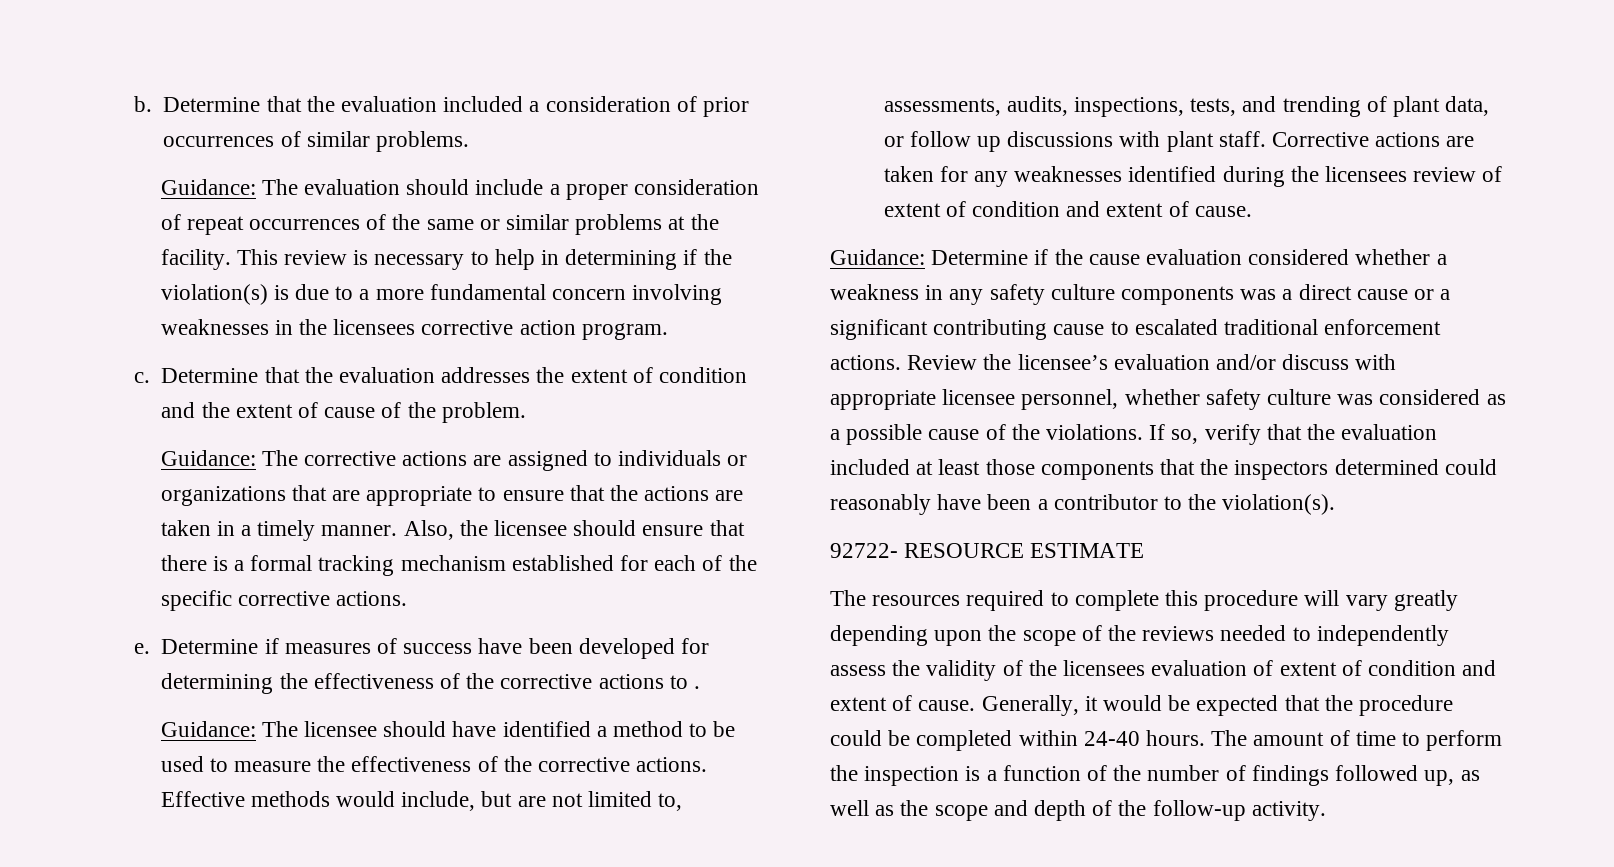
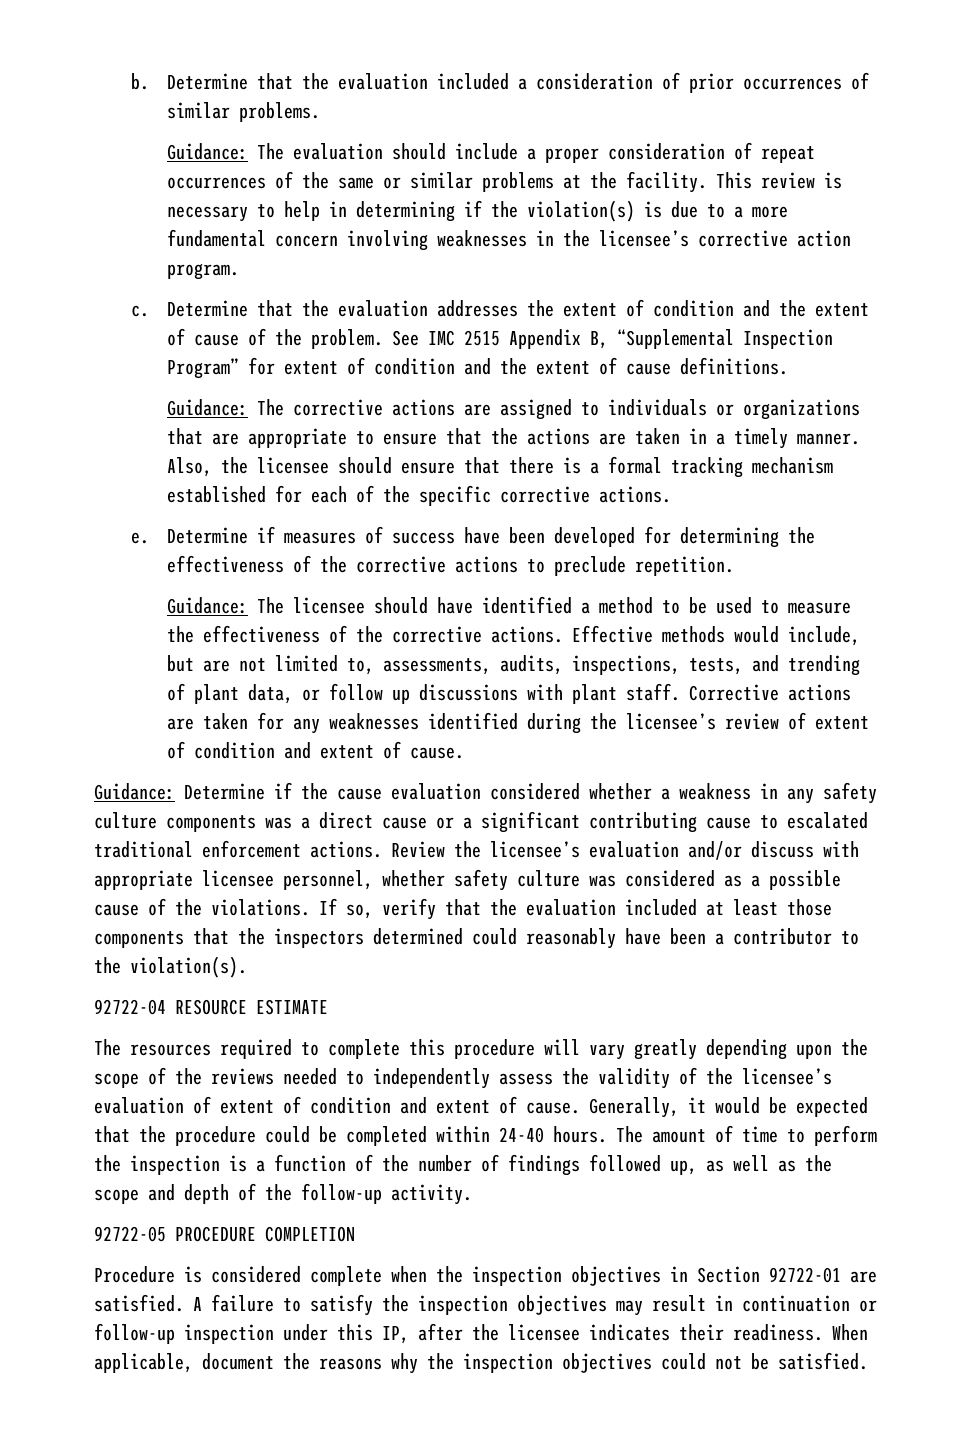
- This review is necessary to help in determining if the violation(s) is due to a more fundamental concern involving weaknesses in the licensees corrective action program.
+ This review is necessary to help in determining if the violation(s) is due to a more fundamental concern involving weaknesses in the licensee’s corrective action program.
+ See IMC 2515 Appendix B, “Supplemental Inspection Program” for extent of condition and the extent of cause definitions.
- Determine if measures of success have been developed for determining the effectiveness of the corrective actions to .
+ Determine if measures of success have been developed for determining the effectiveness of the corrective actions to preclude repetition.
- Corrective actions are taken for any weaknesses identified during the licensees review of extent of condition and extent of cause.
+ Corrective actions are taken for any weaknesses identified during the licensee’s review of extent of condition and extent of cause.
- 92722- RESOURCE ESTIMATE
+ 92722-04 RESOURCE ESTIMATE
- The resources required to complete this procedure will vary greatly depending upon the scope of the reviews needed to independently assess the validity of the licensees evaluation of extent of condition and extent of cause.
+ The resources required to complete this procedure will vary greatly depending upon the scope of the reviews needed to independently assess the validity of the licensee’s evaluation of extent of condition and extent of cause.
+ 92722-05 PROCEDURE COMPLETION
+ Procedure is considered complete when the inspection objectives in Section 92722-01 are satisfied. A failure to satisfy the inspection objectives may result in continuation or follow-up inspection under this IP, after the licensee indicates their readiness. When applicable, document the reasons why the inspection objectives could not be satisfied.

